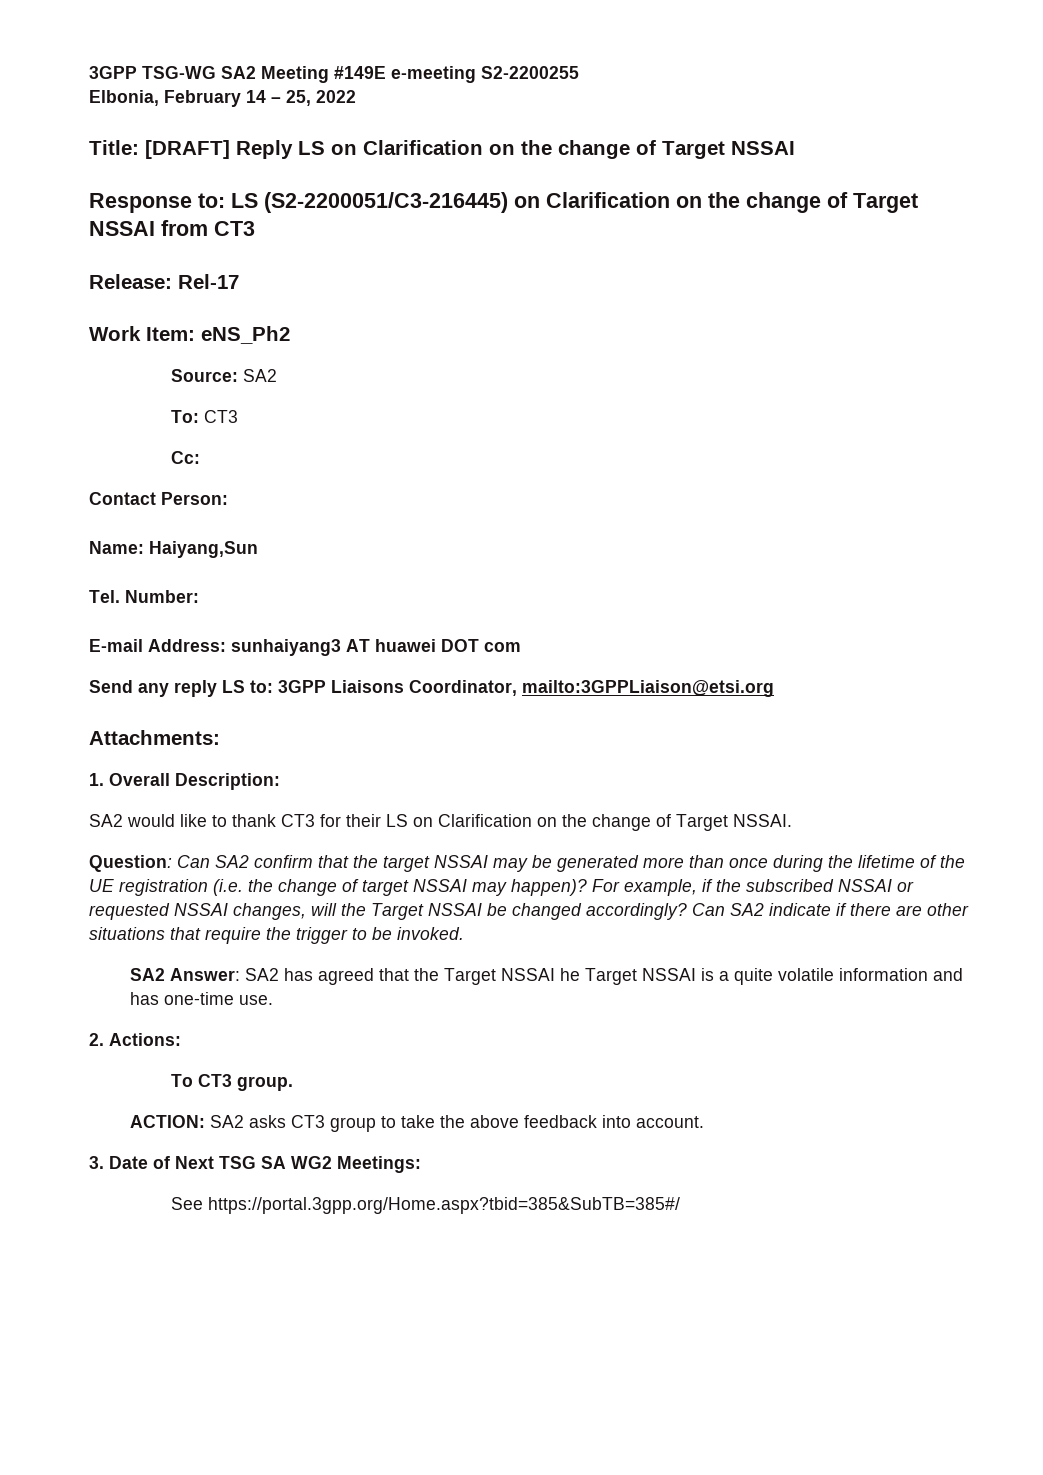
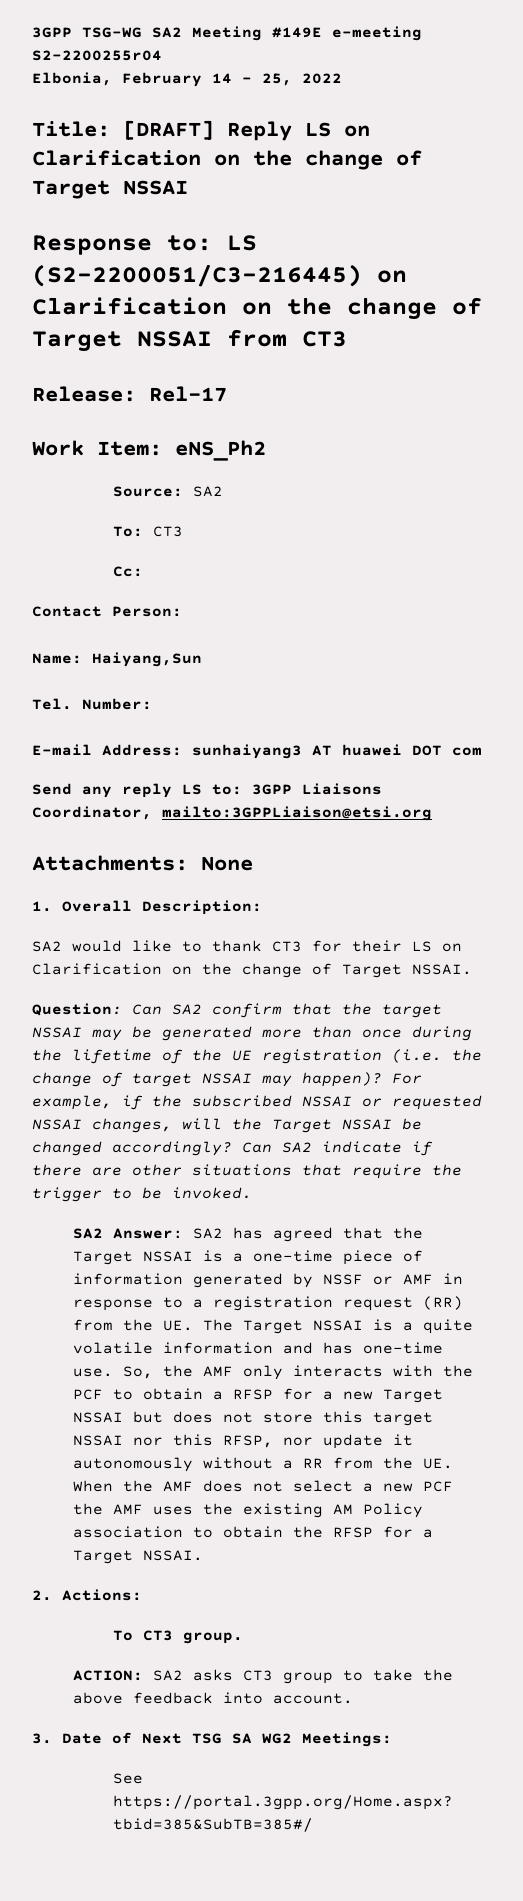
- 3GPP TSG-WG SA2 Meeting #149E e-meeting S2-2200255
+ 3GPP TSG-WG SA2 Meeting #149E e-meeting S2-2200255r04
- Attachments:
+ Attachments: None
- SA2 Answer: SA2 has agreed that the Target NSSAI he Target NSSAI is a quite volatile information and has one-time use.
+ SA2 Answer: SA2 has agreed that the Target NSSAI is a one-time piece of information generated by NSSF or AMF in response to a registration request (RR) from the UE. The Target NSSAI is a quite volatile information and has one-time use. So, the AMF only interacts with the PCF to obtain a RFSP for a new Target NSSAI but does not store this target NSSAI nor this RFSP, nor update it autonomously without a RR from the UE. When the AMF does not select a new PCF the AMF uses the existing AM Policy association to obtain the RFSP for a Target NSSAI.

